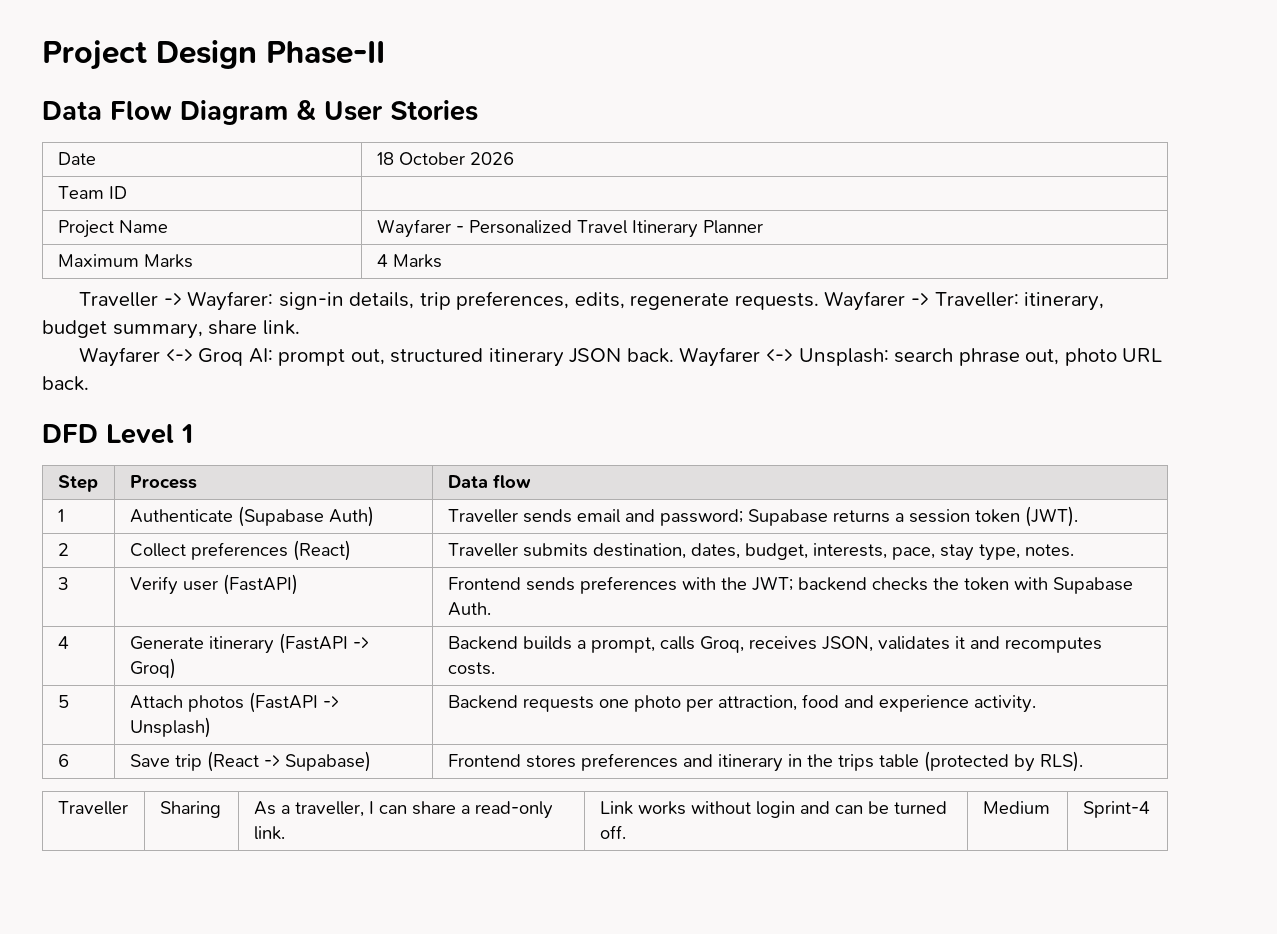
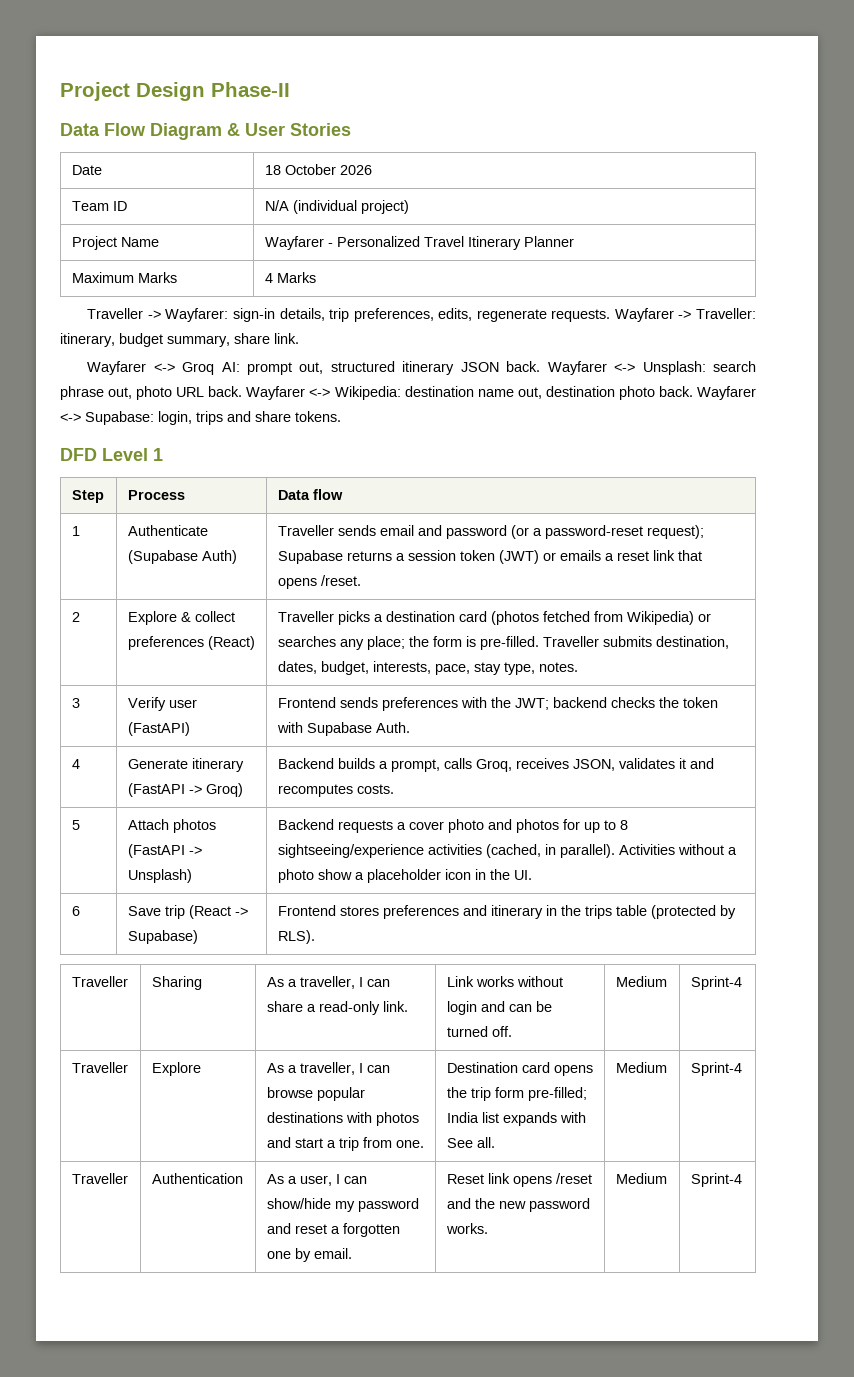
- Team ID |
+ Team ID | N/A (individual project)
+ Wayfarer <-> Wikipedia: destination name out, destination photo back. Wayfarer <-> Supabase: login, trips and share tokens.
- 1 | Authenticate (Supabase Auth) | Traveller sends email and password; Supabase returns a session token (JWT).
- 2 | Collect preferences (React) | Traveller submits destination, dates, budget, interests, pace, stay type, notes.
+ 1 | Authenticate (Supabase Auth) | Traveller sends email and password (or a password-reset request); Supabase returns a session token (JWT) or emails a reset link that opens /reset.
+ 2 | Explore & collect preferences (React) | Traveller picks a destination card (photos fetched from Wikipedia) or searches any place; the form is pre-filled. Traveller submits destination, dates, budget, interests, pace, stay type, notes.
- 5 | Attach photos (FastAPI -> Unsplash) | Backend requests one photo per attraction, food and experience activity.
+ 5 | Attach photos (FastAPI -> Unsplash) | Backend requests a cover photo and photos for up to 8 sightseeing/experience activities (cached, in parallel). Activities without a photo show a placeholder icon in the UI.
+ Traveller | Explore | As a traveller, I can browse popular destinations with photos and start a trip from one. | Destination card opens the trip form pre-filled; India list expands with See all. | Medium | Sprint-4
+ Traveller | Authentication | As a user, I can show/hide my password and reset a forgotten one by email. | Reset link opens /reset and the new password works. | Medium | Sprint-4

